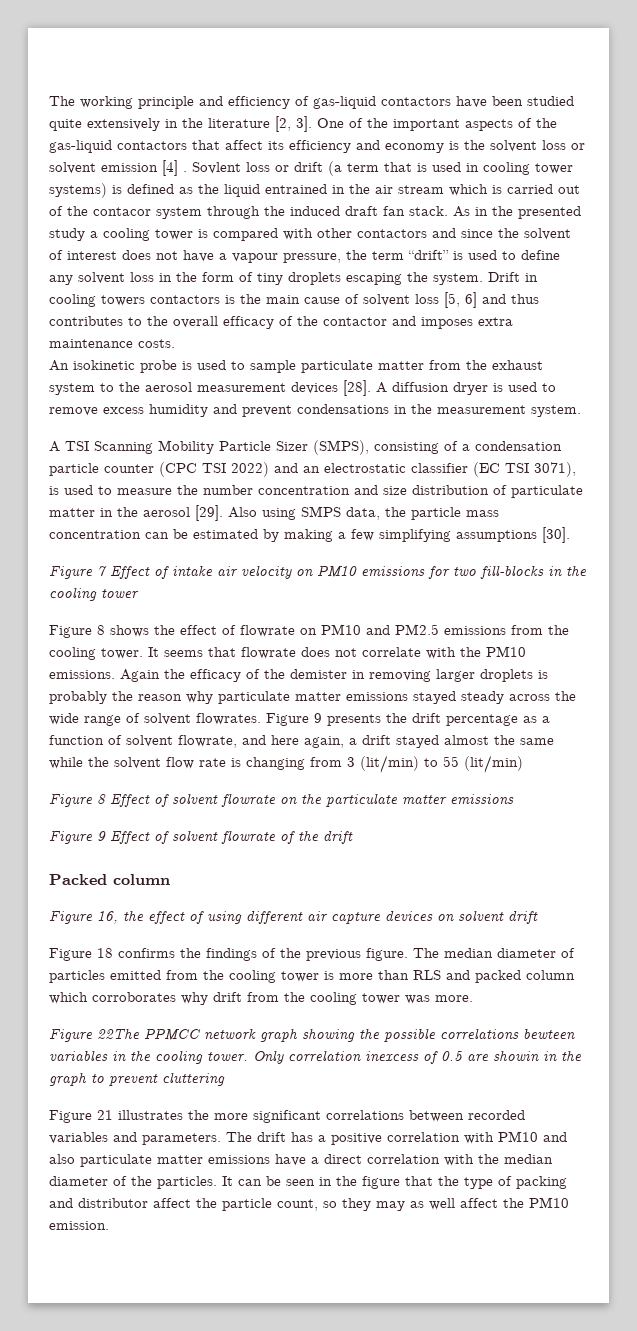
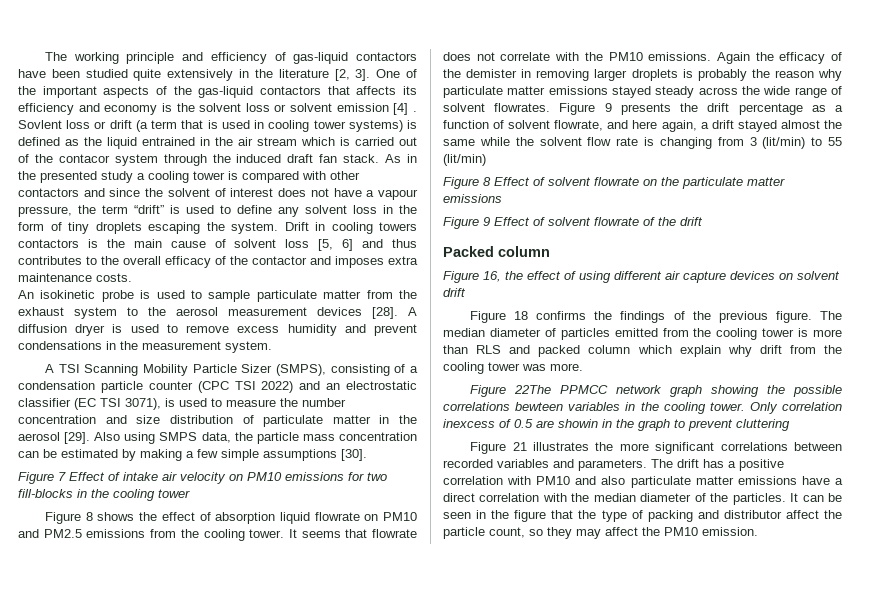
- One of the important aspects of the gas-liquid contactors that affect its efficiency and economy is the solvent loss or solvent emission [4] .
+ One of the important aspects of the gas-liquid contactors that affects its efficiency and economy is the solvent loss or solvent emission [4] .
- Also using SMPS data, the particle mass concentration can be estimated by making a few simplifying assumptions [30].
+ Also using SMPS data, the particle mass concentration can be estimated by making a few simple assumptions [30].
- Figure 8 shows the effect of flowrate on PM10 and PM2.5 emissions from the cooling tower.
+ Figure 8 shows the effect of absorption liquid flowrate on PM10 and PM2.5 emissions from the cooling tower.
- The median diameter of particles emitted from the cooling tower is more than RLS and packed column which corroborates why drift from the cooling tower was more.
+ The median diameter of particles emitted from the cooling tower is more than RLS and packed column which explain why drift from the cooling tower was more.
- It can be seen in the figure that the type of packing and distributor affect the particle count, so they may as well affect the PM10 emission.
+ It can be seen in the figure that the type of packing and distributor affect the particle count, so they may affect the PM10 emission.

